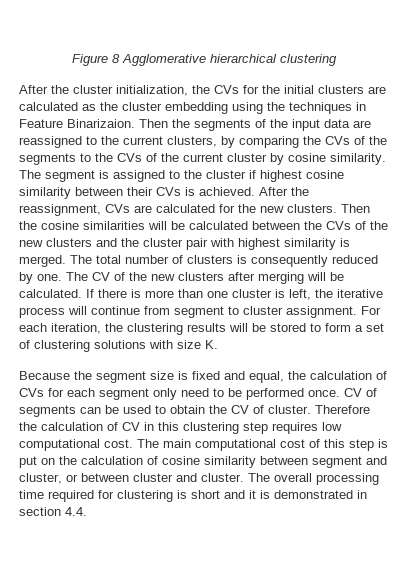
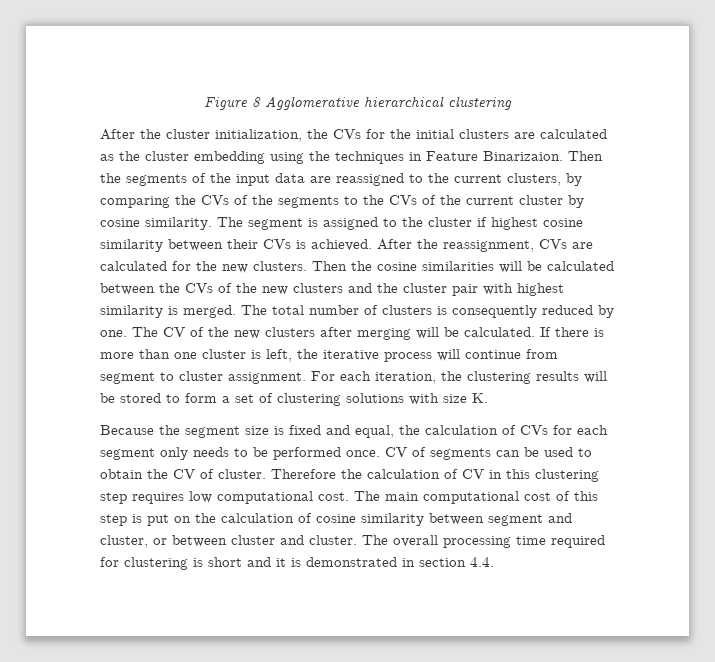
- Because the segment size is fixed and equal, the calculation of CVs for each segment only need to be performed once.
+ Because the segment size is fixed and equal, the calculation of CVs for each segment only needs to be performed once.

